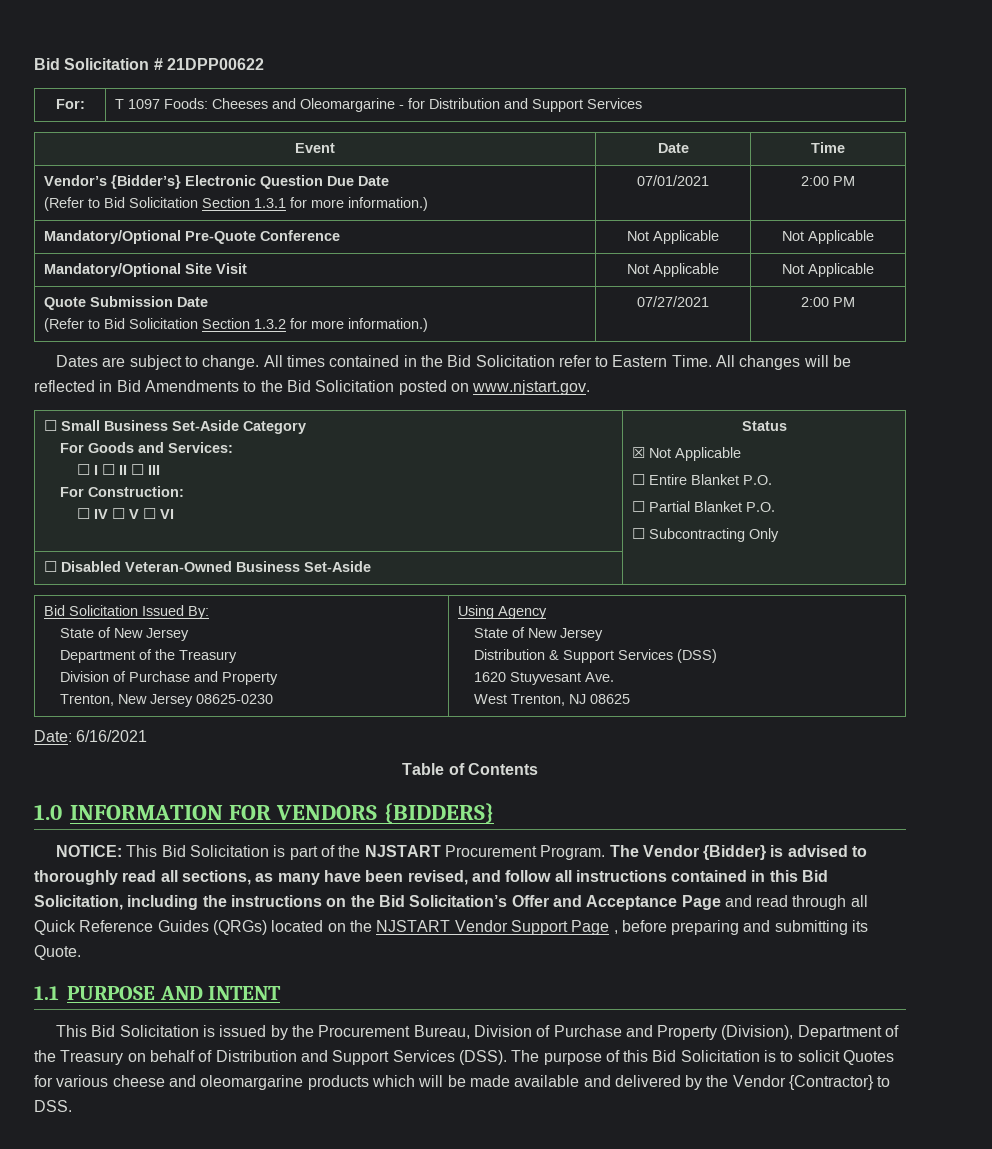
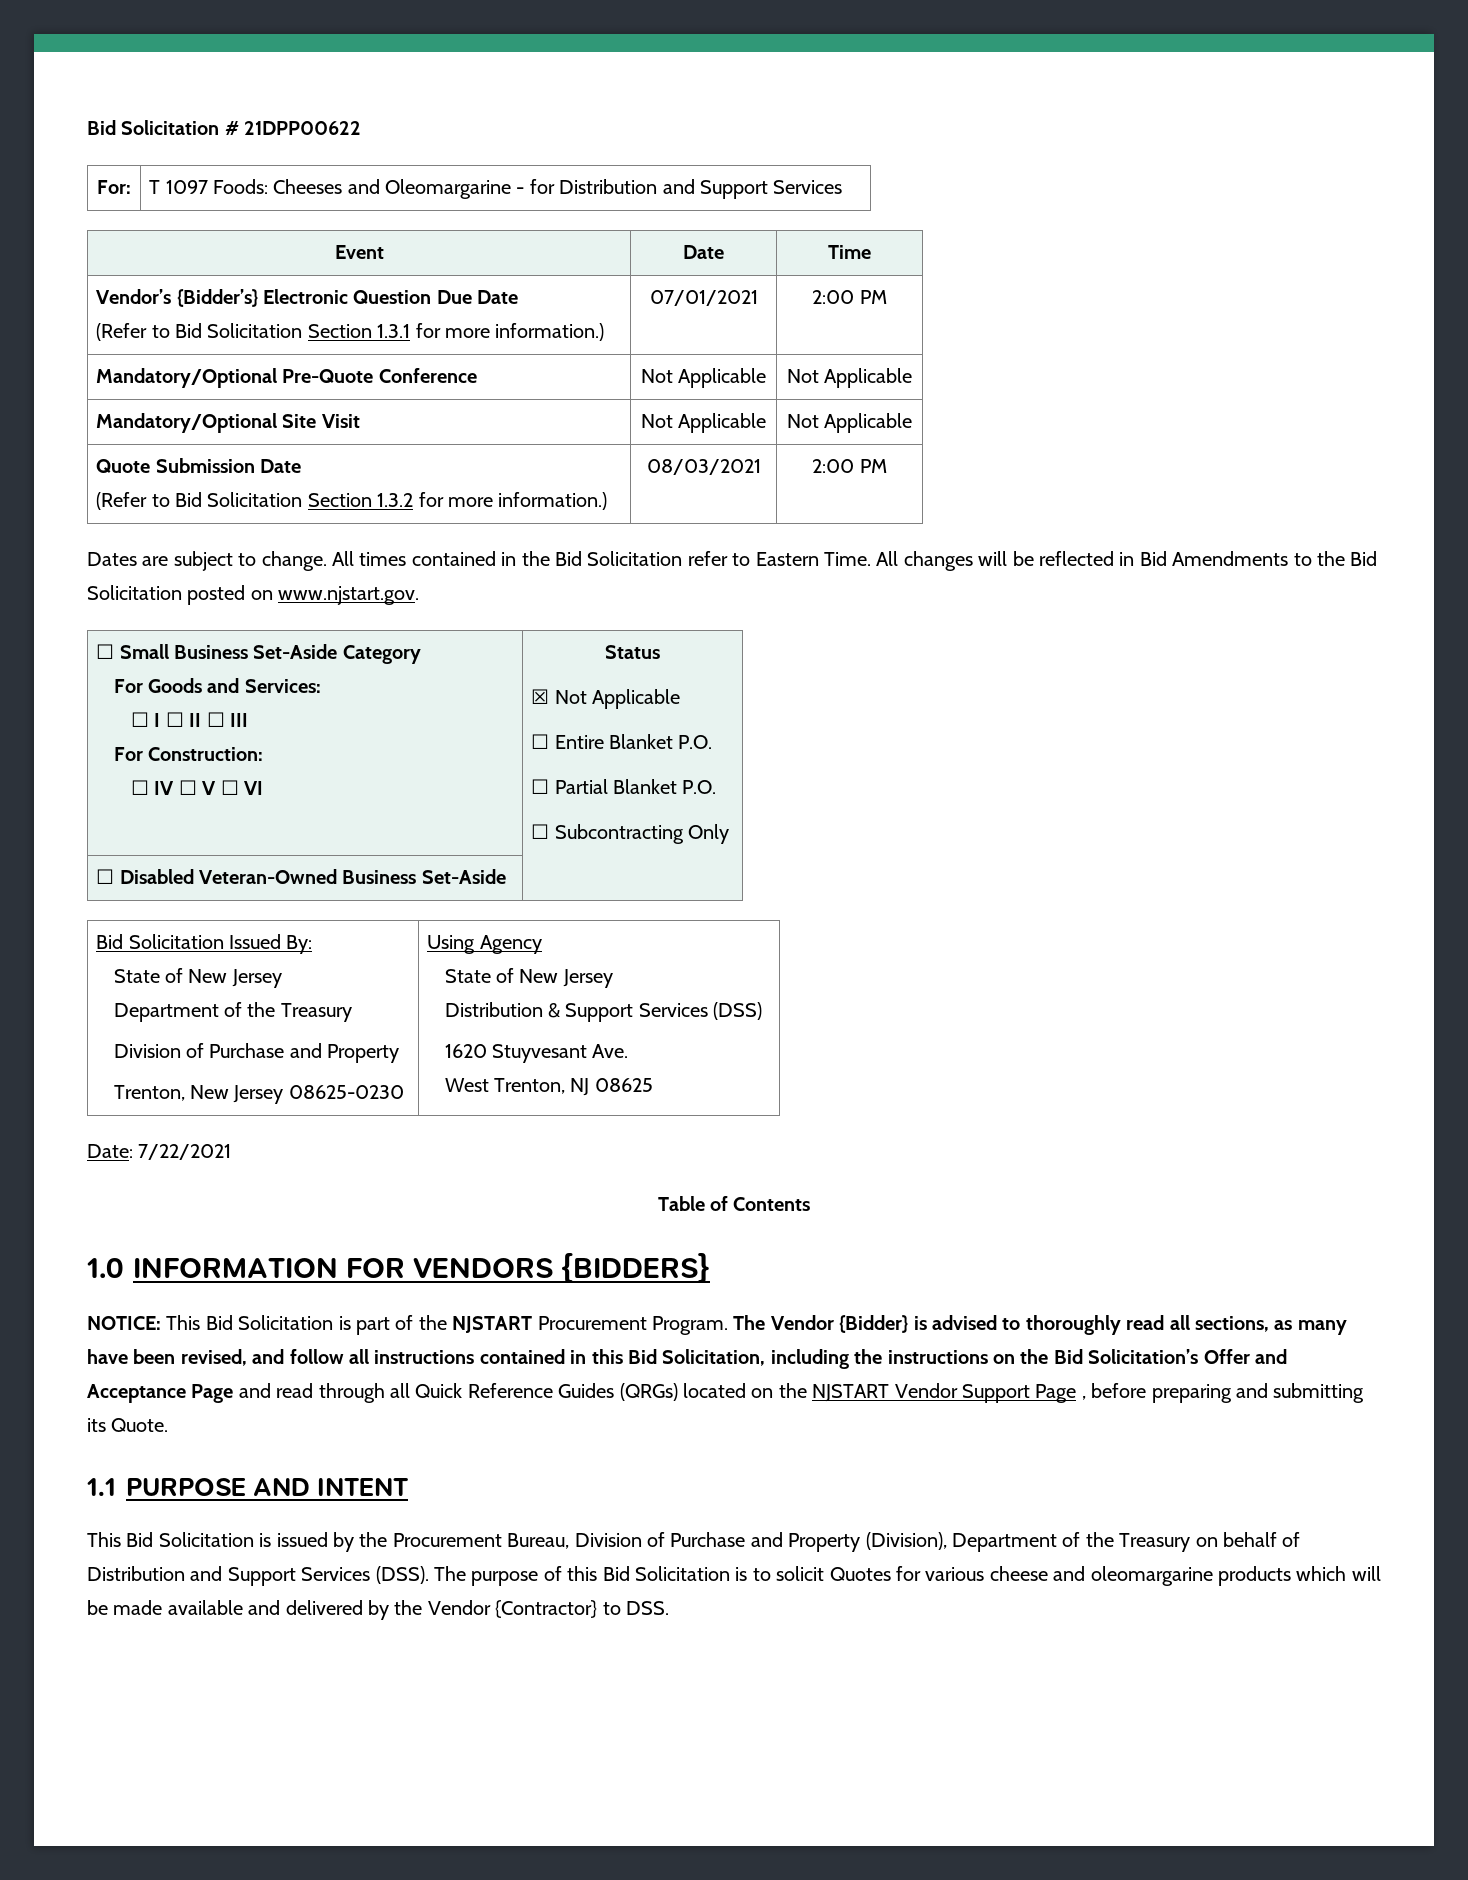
  Quote Submission Date
- (Refer to Bid Solicitation Section 1.3.2 for more information.) | 07/27/2021 | 2:00 PM
+ (Refer to Bid Solicitation Section 1.3.2 for more information.) | 08/03/2021 | 2:00 PM
- Date: 6/16/2021
+ Date: 7/22/2021

